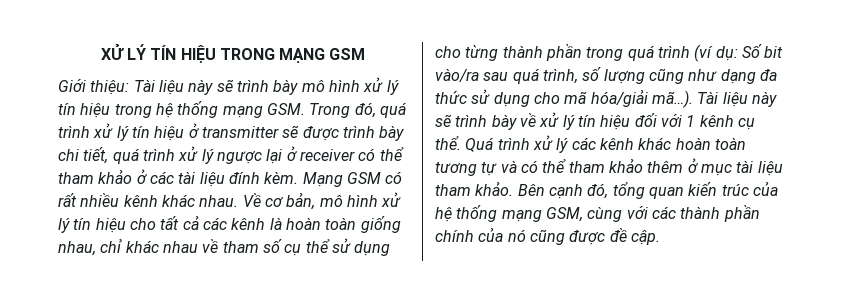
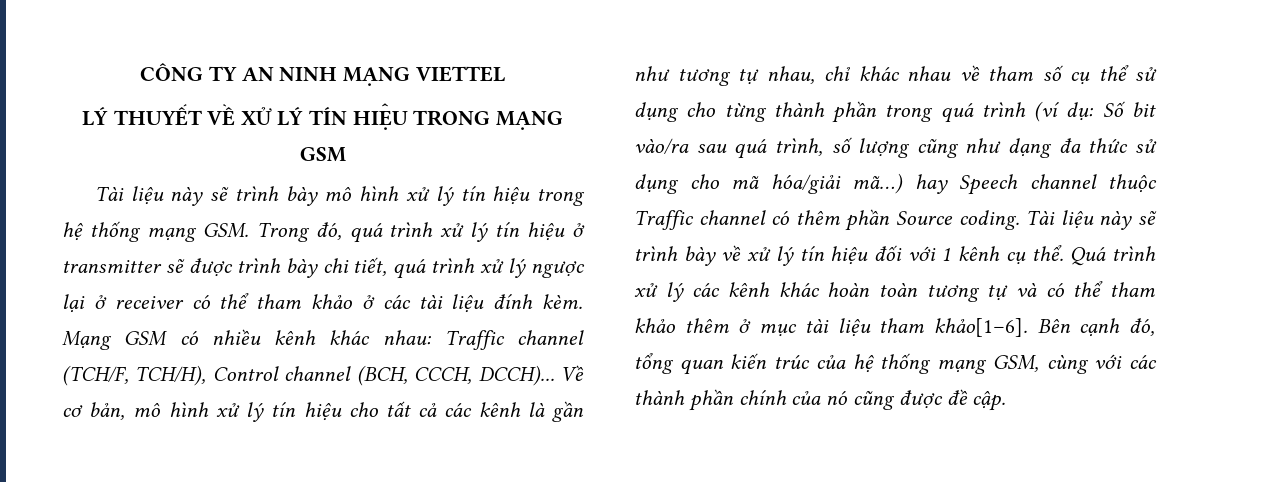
- XỬ LÝ TÍN HIỆU TRONG MẠNG GSM
+ CÔNG TY AN NINH MẠNG VIETTEL
+ LÝ THUYẾT VỀ XỬ LÝ TÍN HIỆU TRONG MẠNG GSM
- Giới thiệu: Tài liệu này sẽ trình bày mô hình xử lý tín hiệu trong hệ thống mạng GSM. Trong đó, quá trình xử lý tín hiệu ở transmitter sẽ được trình bày chi tiết, quá trình xử lý ngược lại ở receiver có thể tham khảo ở các tài liệu đính kèm.
+ Tài liệu này sẽ trình bày mô hình xử lý tín hiệu trong hệ thống mạng GSM. Trong đó, quá trình xử lý tín hiệu ở transmitter sẽ được trình bày chi tiết, quá trình xử lý ngược lại ở receiver có thể tham khảo ở các tài liệu đính kèm.
- Mạng GSM có rất nhiều kênh khác nhau.
+ Mạng GSM có nhiều kênh khác nhau: Traffic channel (TCH/F, TCH/H), Control channel (BCH, CCCH, DCCH)...
- Về cơ bản, mô hình xử lý tín hiệu cho tất cả các kênh là hoàn toàn giống nhau, chỉ khác nhau về tham số cụ thể sử dụng cho từng thành phần trong quá trình (ví dụ: Số bit vào/ra sau quá trình, số lượng cũng như dạng đa thức sử dụng cho mã hóa/giải mã…).
+ Về cơ bản, mô hình xử lý tín hiệu cho tất cả các kênh là gần như tương tự nhau, chỉ khác nhau về tham số cụ thể sử dụng cho từng thành phần trong quá trình (ví dụ: Số bit vào/ra sau quá trình, số lượng cũng như dạng đa thức sử dụng cho mã hóa/giải mã…) hay Speech channel thuộc Traffic channel có thêm phần Source coding.
- Quá trình xử lý các kênh khác hoàn toàn tương tự và có thể tham khảo thêm ở mục tài liệu tham khảo.
+ Quá trình xử lý các kênh khác hoàn toàn tương tự và có thể tham khảo thêm ở mục tài liệu tham khảo[1–6].

